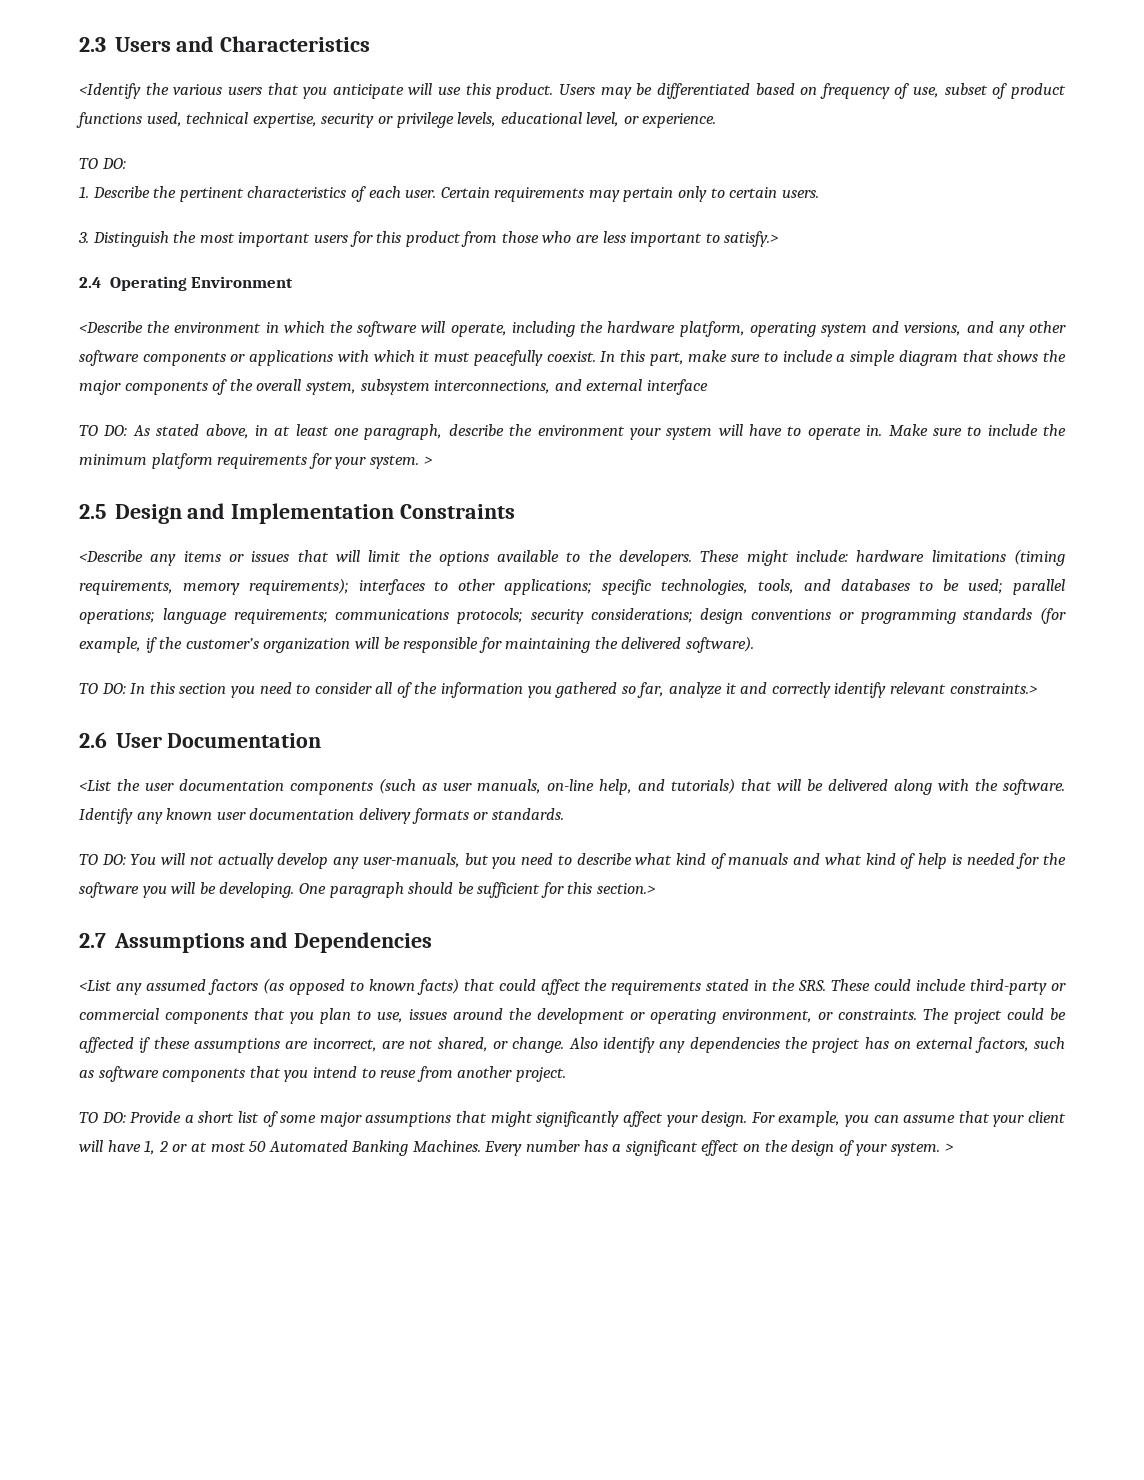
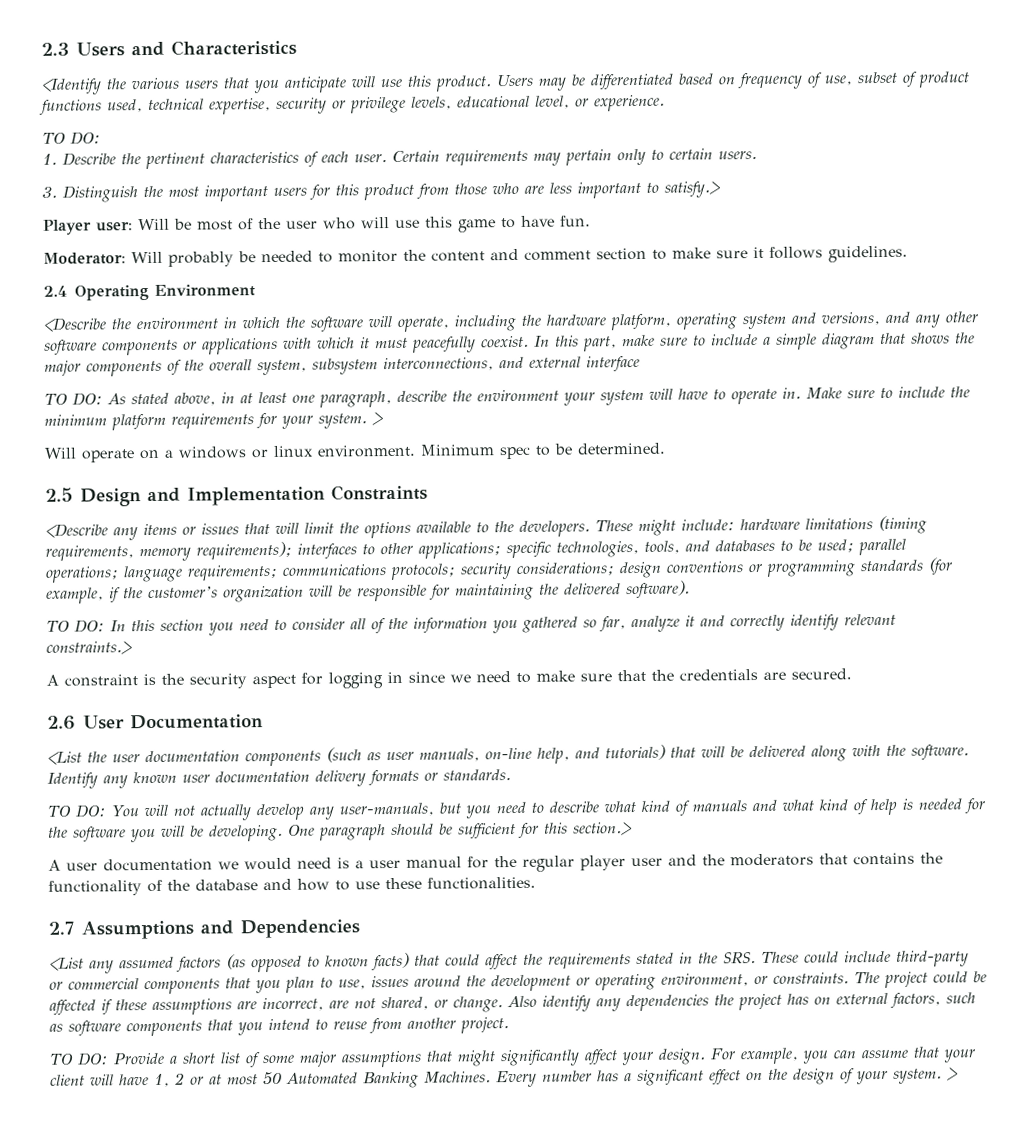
+ Player user: Will be most of the user who will use this game to have fun.
+ Moderator: Will probably be needed to monitor the content and comment section to make sure it follows guidelines.
+ Will operate on a windows or linux environment. Minimum spec to be determined.
+ A constraint is the security aspect for logging in since we need to make sure that the credentials are secured.
+ A user documentation we would need is a user manual for the regular player user and the moderators that contains the functionality of the database and how to use these functionalities.

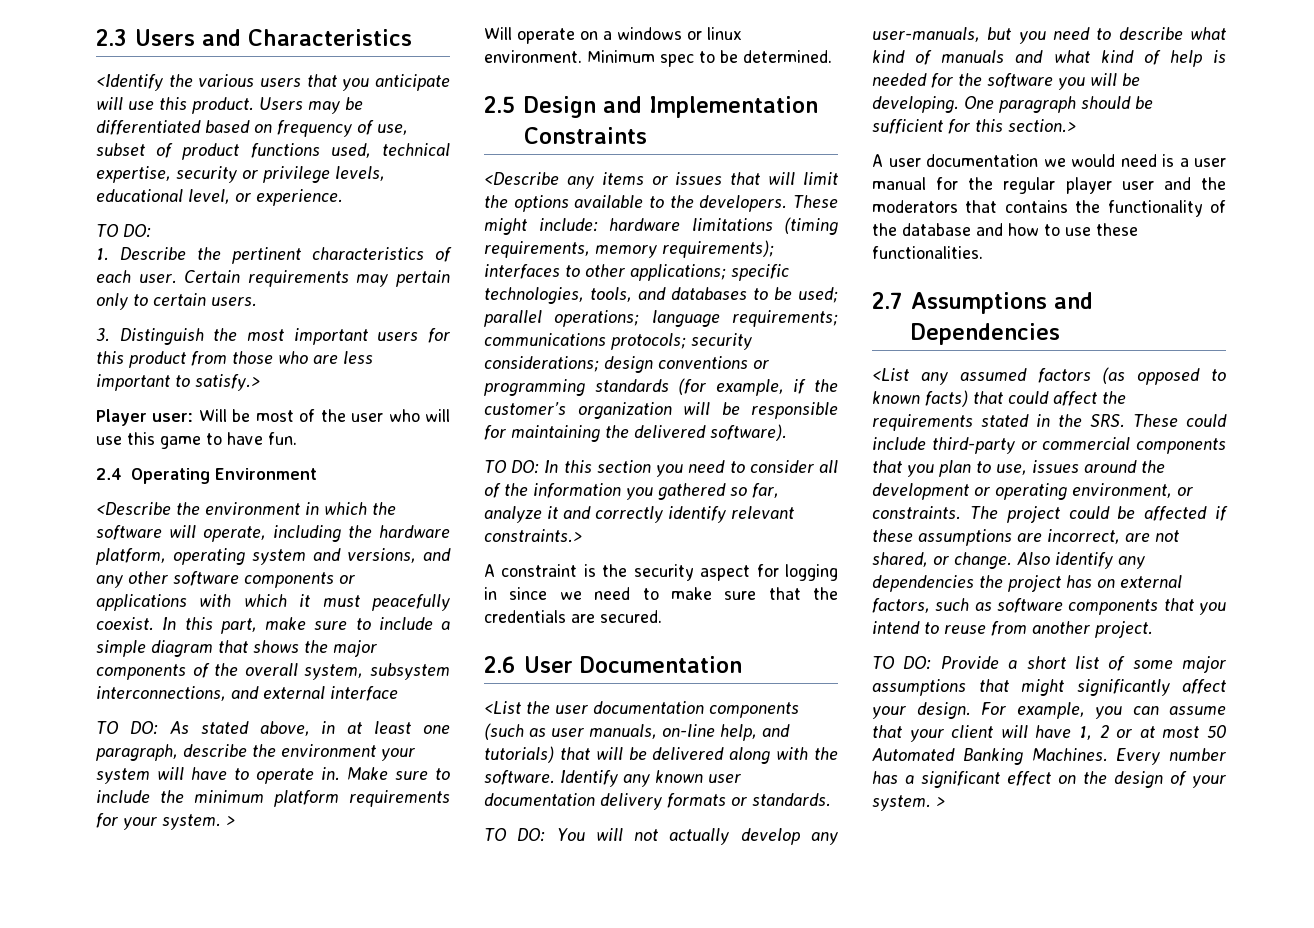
- Moderator: Will probably be needed to monitor the content and comment section to make sure it follows guidelines.

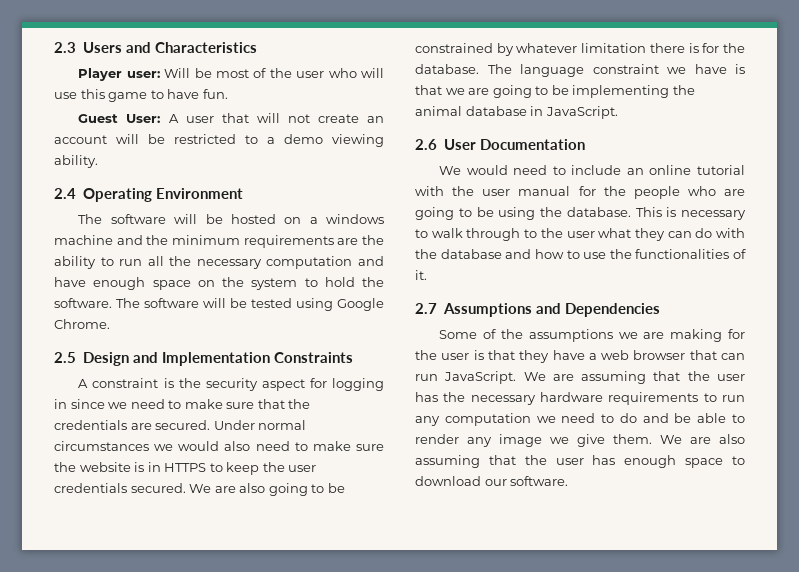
- <Identify the various users that you anticipate will use this product. Users may be differentiated based on frequency of use, subset of product functions used, technical expertise, security or privilege levels, educational level, or experience.
- TO DO:
- 1. Describe the pertinent characteristics of each user. Certain requirements may pertain only to certain users.
- 3. Distinguish the most important users for this product from those who are less important to satisfy.>
+ Guest User: A user that will not create an account will be restricted to a demo viewing ability.
  2.4 Operating Environment
- <Describe the environment in which the software will operate, including the hardware platform, operating system and versions, and any other software components or applications with which it must peacefully coexist. In this part, make sure to include a simple diagram that shows the major components of the overall system, subsystem interconnections, and external interface
- TO DO: As stated above, in at least one paragraph, describe the environment your system will have to operate in. Make sure to include the minimum platform requirements for your system. >
- Will operate on a windows or linux environment. Minimum spec to be determined.
+ The software will be hosted on a windows machine and the minimum requirements are the ability to run all the necessary computation and have enough space on the system to hold the software. The software will be tested using Google Chrome.
- <Describe any items or issues that will limit the options available to the developers. These might include: hardware limitations (timing requirements, memory requirements); interfaces to other applications; specific technologies, tools, and databases to be used; parallel operations; language requirements; communications protocols; security considerations; design conventions or programming standards (for example, if the customer’s organization will be responsible for maintaining the delivered software).
- TO DO: In this section you need to consider all of the information you gathered so far, analyze it and correctly identify relevant constraints.>
- A constraint is the security aspect for logging in since we need to make sure that the credentials are secured.
+ A constraint is the security aspect for logging in since we need to make sure that the credentials are secured. Under normal circumstances we would also need to make sure the website is in HTTPS to keep the user credentials secured. We are also going to be constrained by whatever limitation there is for the database. The language constraint we have is that we are going to be implementing the animal database in JavaScript.
  2.6 User Documentation
- <List the user documentation components (such as user manuals, on-line help, and tutorials) that will be delivered along with the software. Identify any known user documentation delivery formats or standards.
- TO DO: You will not actually develop any user-manuals, but you need to describe what kind of manuals and what kind of help is needed for the software you will be developing. One paragraph should be sufficient for this section.>
- A user documentation we would need is a user manual for the regular player user and the moderators that contains the functionality of the database and how to use these functionalities.
+ We would need to include an online tutorial with the user manual for the people who are going to be using the database. This is necessary to walk through to the user what they can do with the database and how to use the functionalities of it.
- <List any assumed factors (as opposed to known facts) that could affect the requirements stated in the SRS. These could include third-party or commercial components that you plan to use, issues around the development or operating environment, or constraints. The project could be affected if these assumptions are incorrect, are not shared, or change. Also identify any dependencies the project has on external factors, such as software components that you intend to reuse from another project.
- TO DO: Provide a short list of some major assumptions that might significantly affect your design. For example, you can assume that your client will have 1, 2 or at most 50 Automated Banking Machines. Every number has a significant effect on the design of your system. >
+ Some of the assumptions we are making for the user is that they have a web browser that can run JavaScript. We are assuming that the user has the necessary hardware requirements to run any computation we need to do and be able to render any image we give them. We are also assuming that the user has enough space to download our software.

